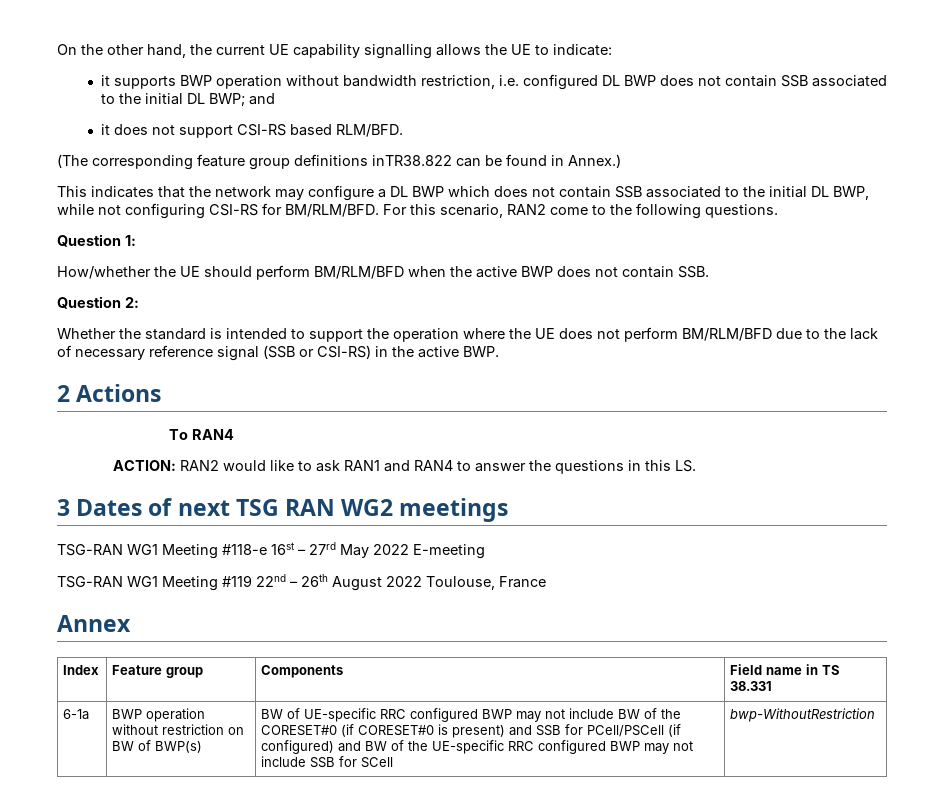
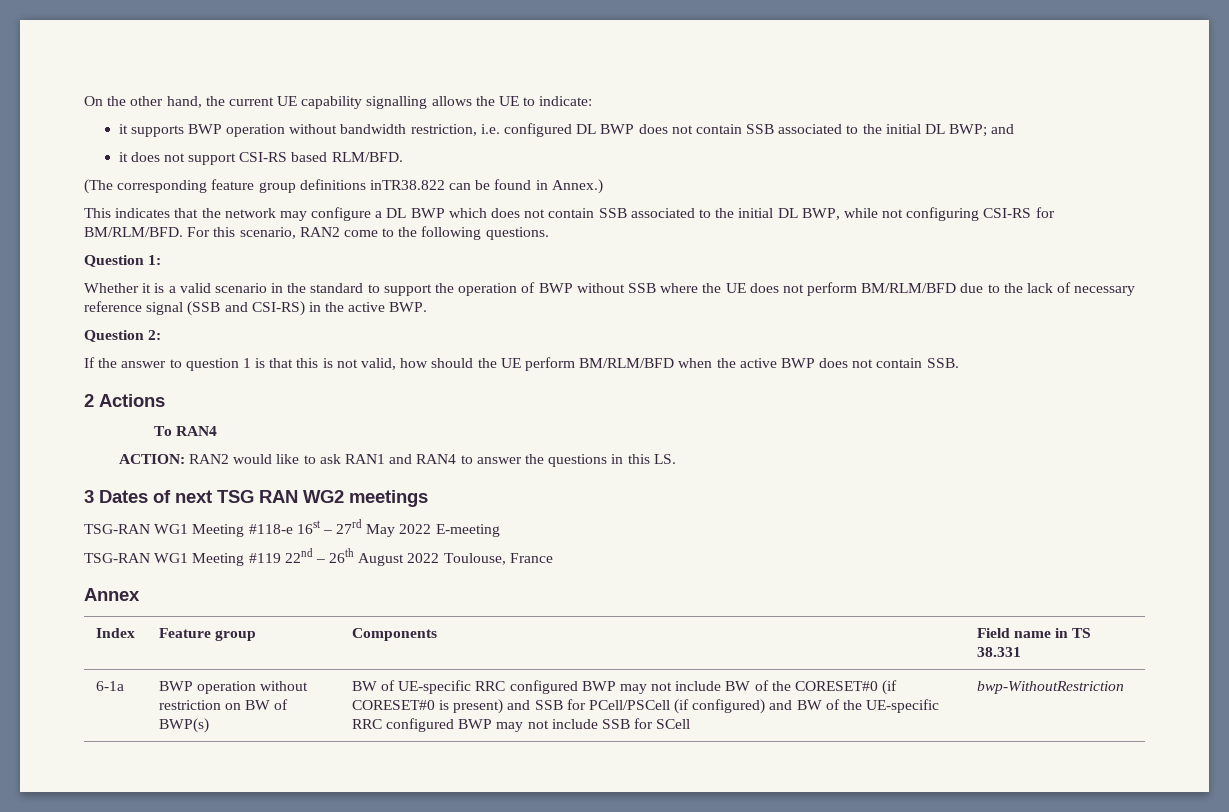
- How/whether the UE should perform BM/RLM/BFD when the active BWP does not contain SSB.
- Question 2:
- Whether the standard is intended to support the operation where the UE does not perform BM/RLM/BFD due to the lack of necessary reference signal (SSB or CSI-RS) in the active BWP.
+ Whether it is a valid scenario in the standard to support the operation of BWP without SSB where the UE does not perform BM/RLM/BFD due to the lack of necessary reference signal (SSB and CSI-RS) in the active BWP.
+ Question 2:
+ If the answer to question 1 is that this is not valid, how should the UE perform BM/RLM/BFD when the active BWP does not contain SSB.

